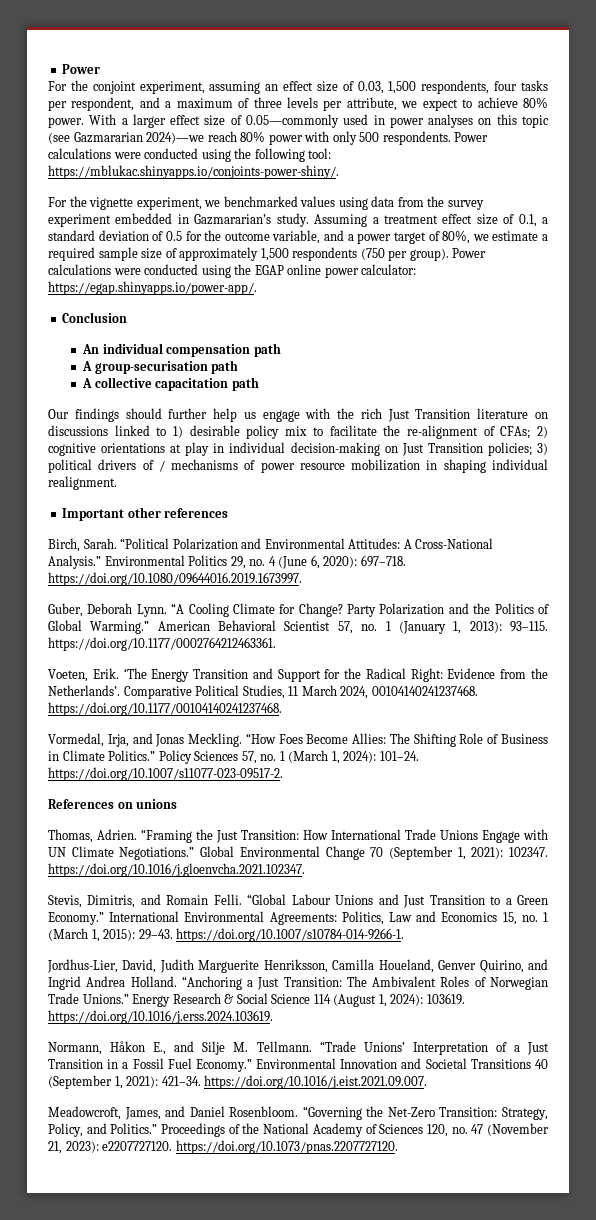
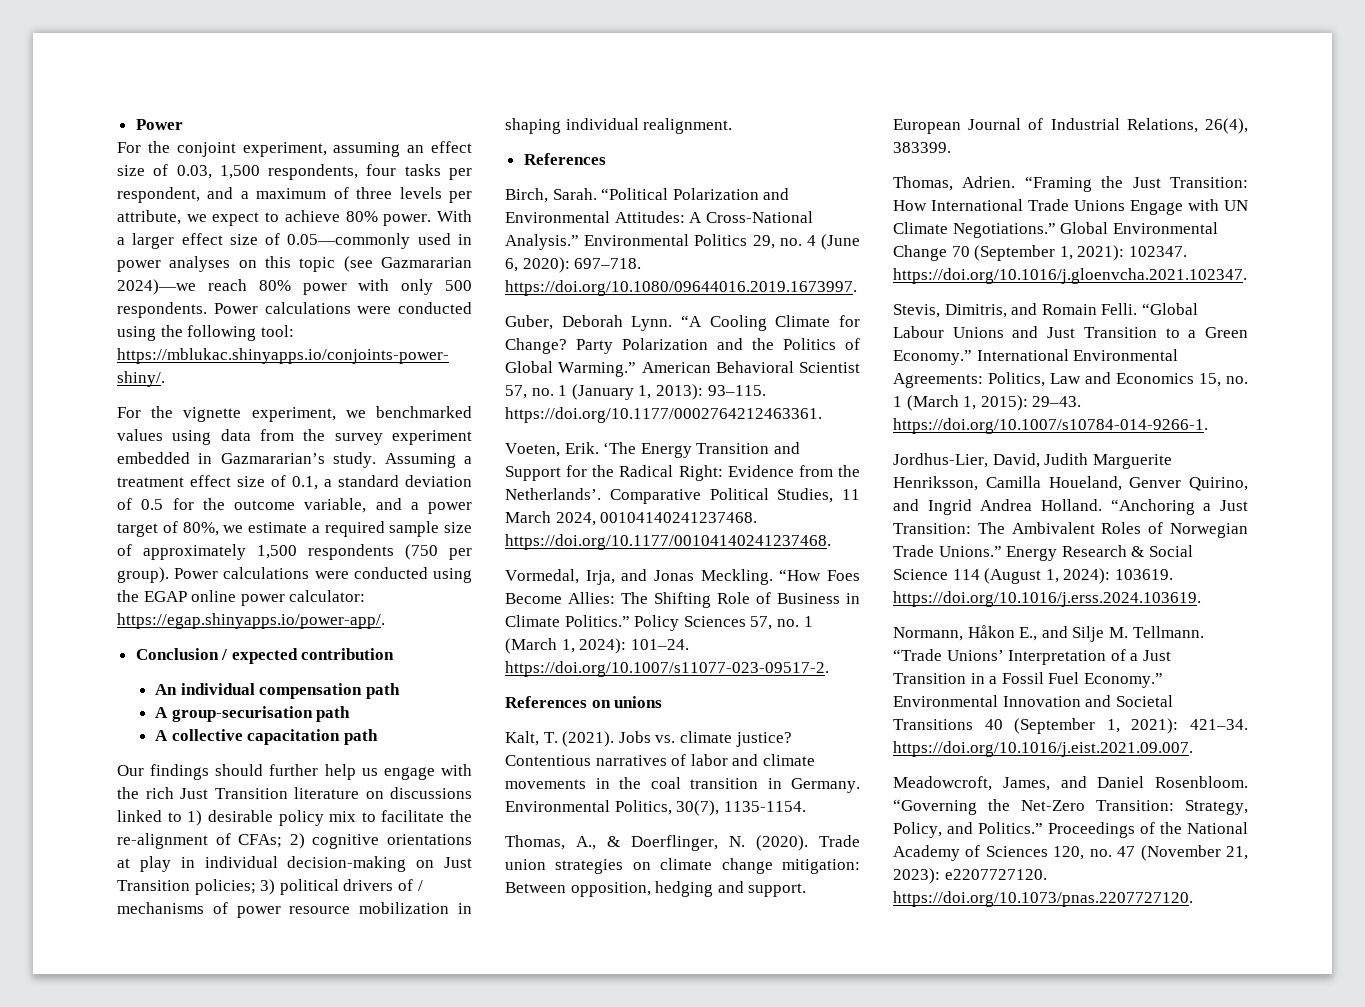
- Conclusion
+ Conclusion / expected contribution
  Our findings should further help us engage with the rich Just Transition literature on discussions linked to 1) desirable policy mix to facilitate the re-alignment of CFAs; 2) cognitive orientations at play in individual decision-making on Just Transition policies; 3) political drivers of / mechanisms of power resource mobilization in shaping individual realignment.
- Important other references
+ References
+ Kalt, T. (2021). Jobs vs. climate justice? Contentious narratives of labor and climate movements in the coal transition in Germany. Environmental Politics, 30(7), 1135-1154.
+ Thomas, A., & Doerflinger, N. (2020). Trade union strategies on climate change mitigation: Between opposition, hedging and support. European Journal of Industrial Relations, 26(4), 383399.

